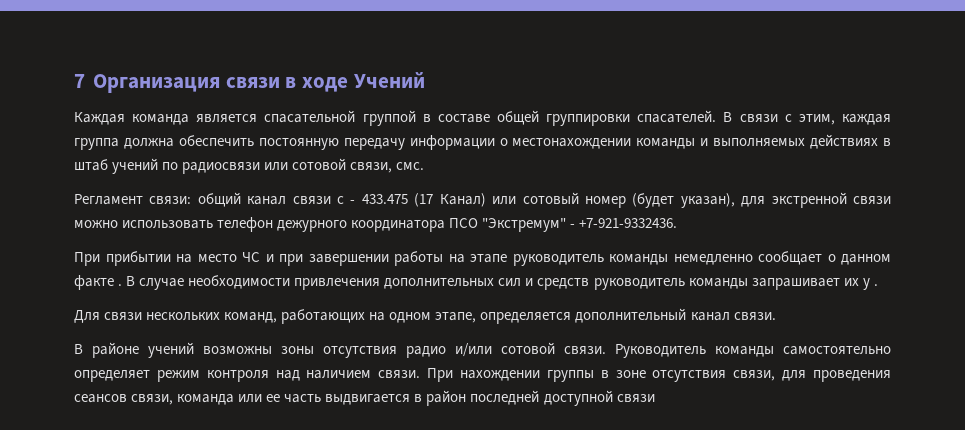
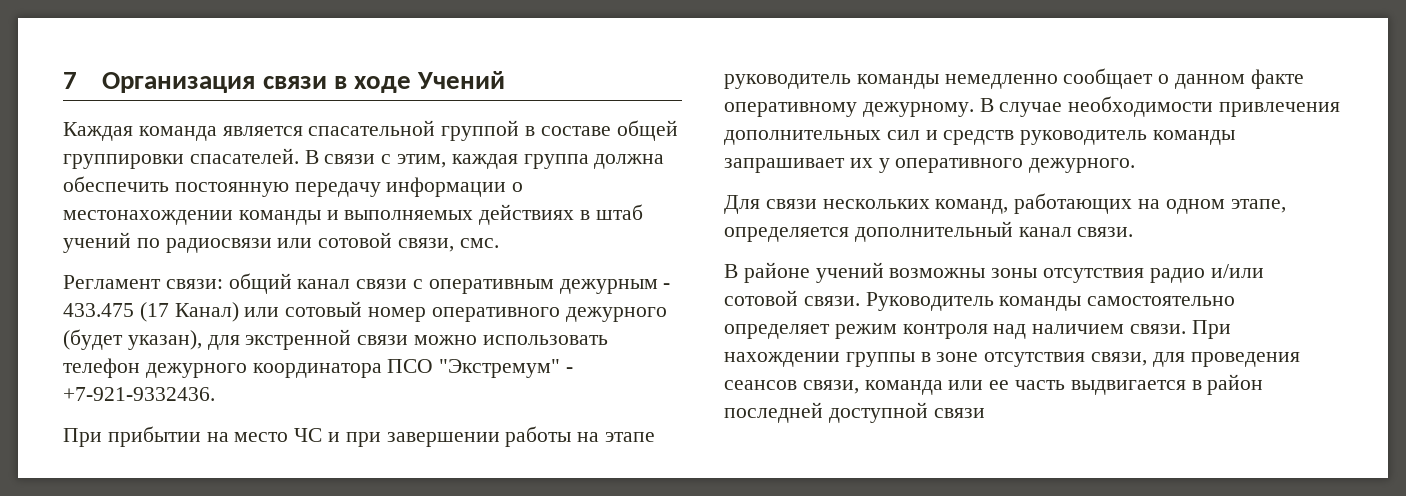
- Регламент связи: общий канал связи с - 433.475 (17 Канал) или сотовый номер (будет указан), для экстренной связи можно использовать телефон дежурного координатора ПСО "Экстремум" - +7-921-9332436.
+ Регламент связи: общий канал связи с оперативным дежурным - 433.475 (17 Канал) или сотовый номер оперативного дежурного (будет указан), для экстренной связи можно использовать телефон дежурного координатора ПСО "Экстремум" - +7-921-9332436.
- При прибытии на место ЧС и при завершении работы на этапе руководитель команды немедленно сообщает о данном факте .
+ При прибытии на место ЧС и при завершении работы на этапе руководитель команды немедленно сообщает о данном факте оперативному дежурному.
- В случае необходимости привлечения дополнительных сил и средств руководитель команды запрашивает их у .
+ В случае необходимости привлечения дополнительных сил и средств руководитель команды запрашивает их у оперативного дежурного.

